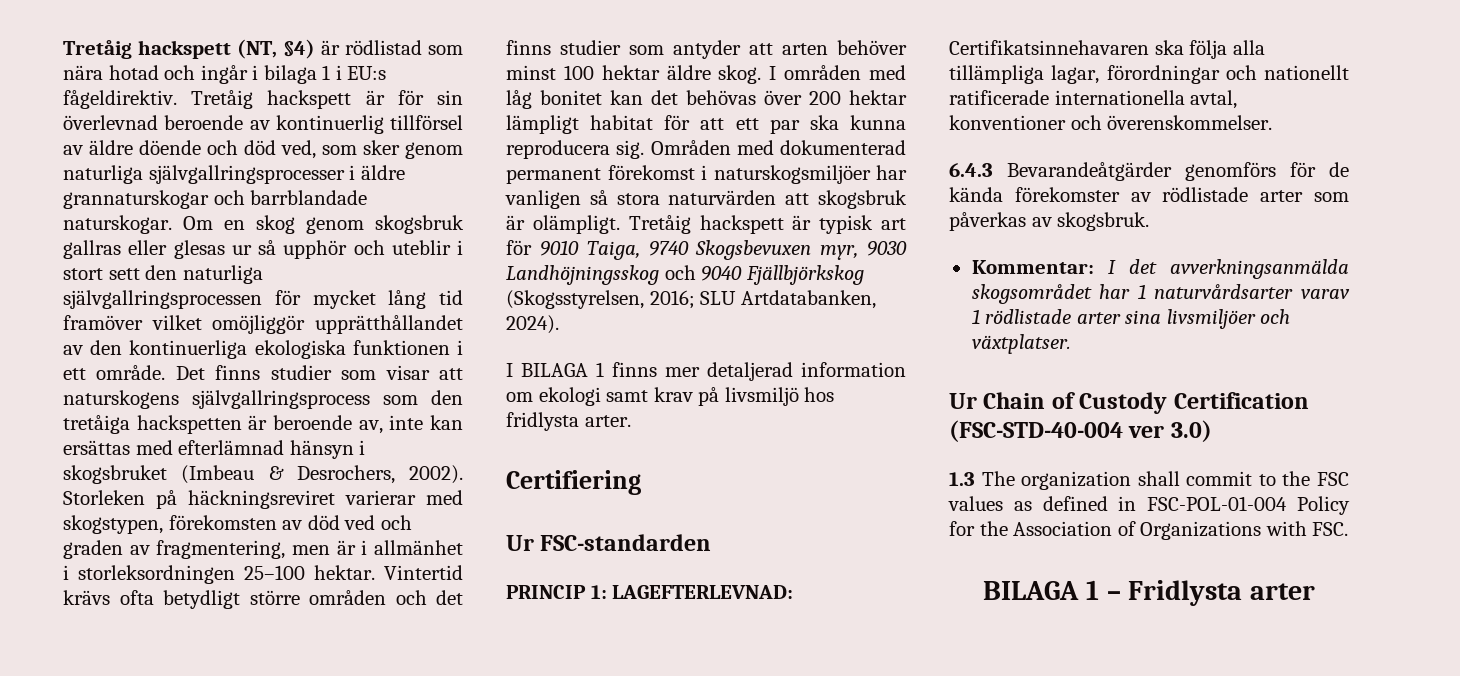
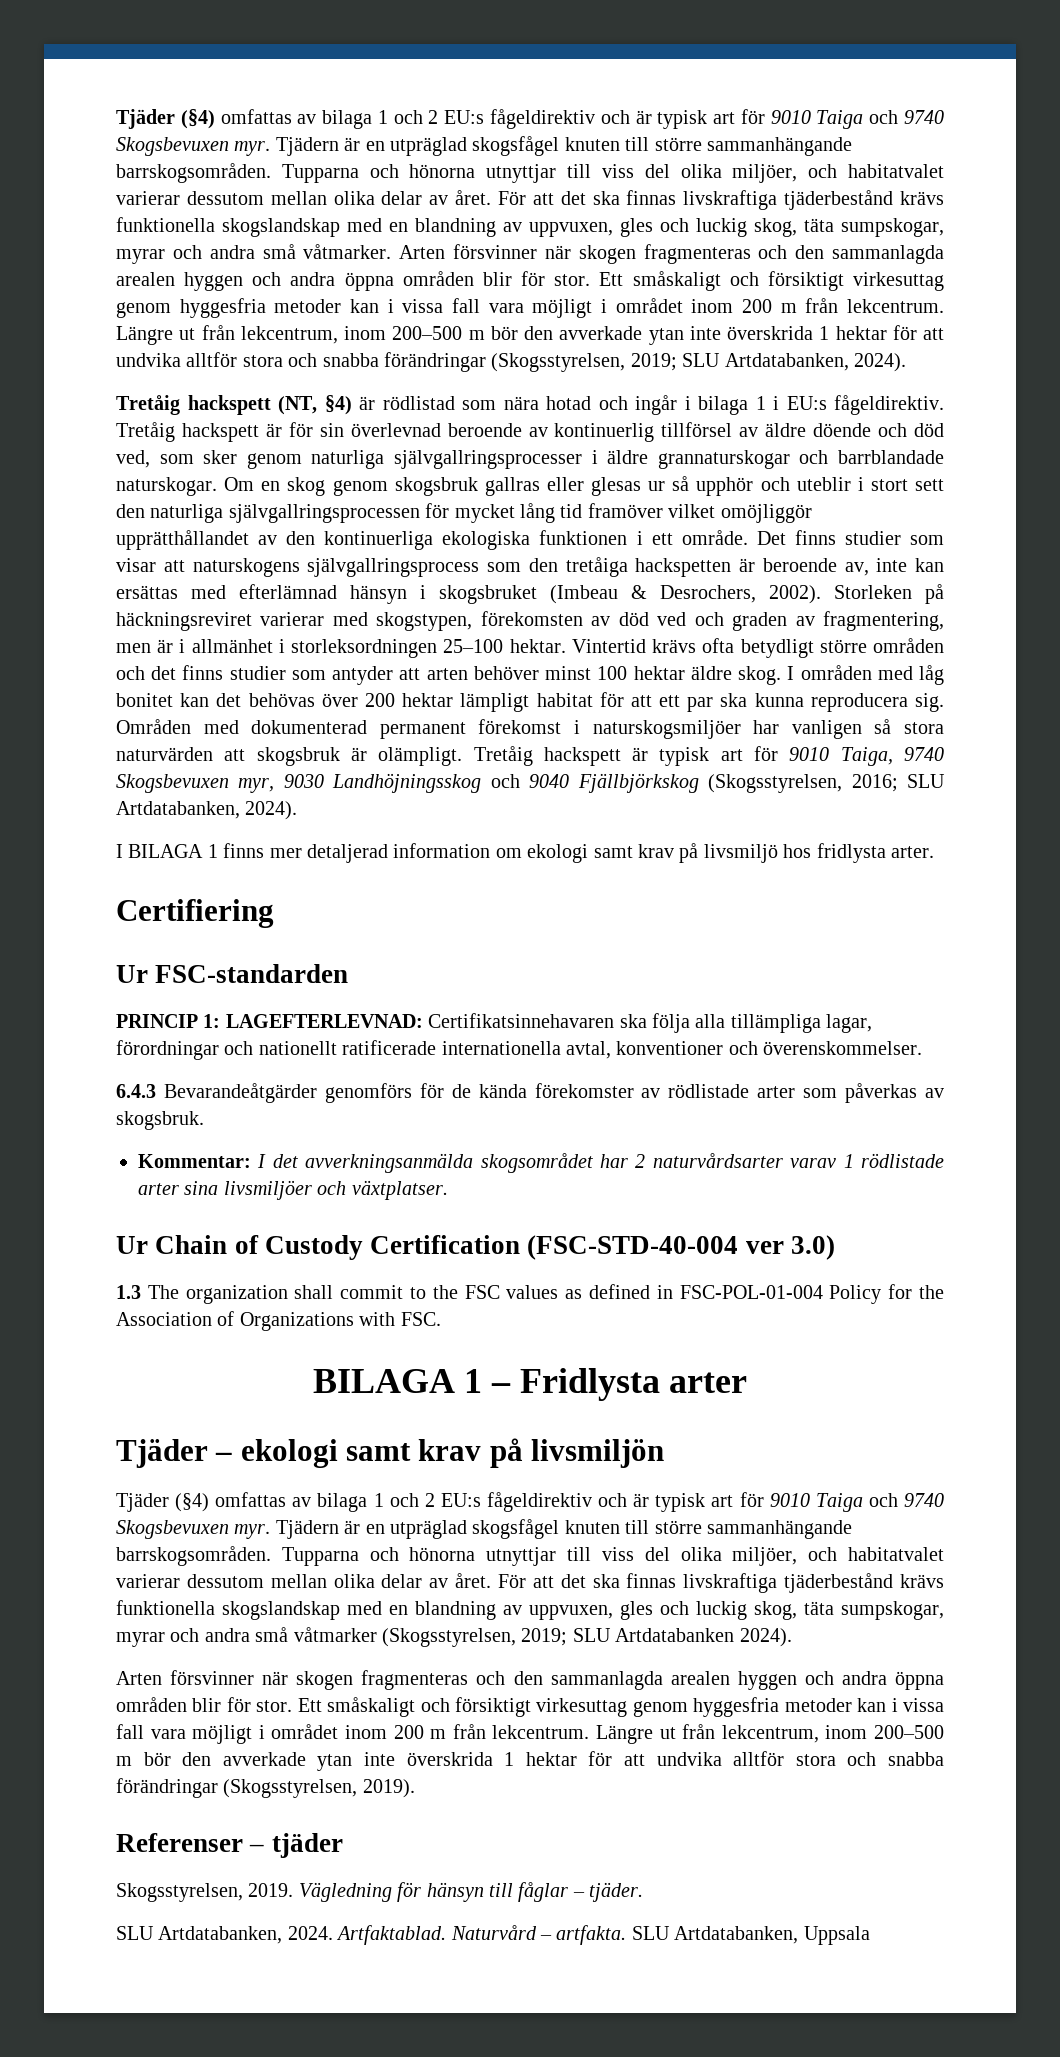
+ Tjäder (§4) omfattas av bilaga 1 och 2 EU:s fågeldirektiv och är typisk art för 9010 Taiga och 9740 Skogsbevuxen myr. Tjädern är en utpräglad skogsfågel knuten till större sammanhängande barrskogsområden. Tupparna och hönorna utnyttjar till viss del olika miljöer, och habitatvalet varierar dessutom mellan olika delar av året. För att det ska finnas livskraftiga tjäderbestånd krävs funktionella skogslandskap med en blandning av uppvuxen, gles och luckig skog, täta sumpskogar, myrar och andra små våtmarker. Arten försvinner när skogen fragmenteras och den sammanlagda arealen hyggen och andra öppna områden blir för stor. Ett småskaligt och försiktigt virkesuttag genom hyggesfria metoder kan i vissa fall vara möjligt i området inom 200 m från lekcentrum. Längre ut från lekcentrum, inom 200–500 m bör den avverkade ytan inte överskrida 1 hektar för att undvika alltför stora och snabba förändringar (Skogsstyrelsen, 2019; SLU Artdatabanken, 2024).
- Kommentar: I det avverkningsanmälda skogsområdet har 1 naturvårdsarter varav 1 rödlistade arter sina livsmiljöer och växtplatser.
+ Kommentar: I det avverkningsanmälda skogsområdet har 2 naturvårdsarter varav 1 rödlistade arter sina livsmiljöer och växtplatser.
+ Tjäder – ekologi samt krav på livsmiljön
+ Tjäder (§4) omfattas av bilaga 1 och 2 EU:s fågeldirektiv och är typisk art för 9010 Taiga och 9740 Skogsbevuxen myr. Tjädern är en utpräglad skogsfågel knuten till större sammanhängande barrskogsområden. Tupparna och hönorna utnyttjar till viss del olika miljöer, och habitatvalet varierar dessutom mellan olika delar av året. För att det ska finnas livskraftiga tjäderbestånd krävs funktionella skogslandskap med en blandning av uppvuxen, gles och luckig skog, täta sumpskogar, myrar och andra små våtmarker (Skogsstyrelsen, 2019; SLU Artdatabanken 2024).
+ Arten försvinner när skogen fragmenteras och den sammanlagda arealen hyggen och andra öppna områden blir för stor. Ett småskaligt och försiktigt virkesuttag genom hyggesfria metoder kan i vissa fall vara möjligt i området inom 200 m från lekcentrum. Längre ut från lekcentrum, inom 200–500 m bör den avverkade ytan inte överskrida 1 hektar för att undvika alltför stora och snabba förändringar (Skogsstyrelsen, 2019).
+ Referenser – tjäder
+ Skogsstyrelsen, 2019. Vägledning för hänsyn till fåglar – tjäder.
+ SLU Artdatabanken, 2024. Artfaktablad. Naturvård – artfakta. SLU Artdatabanken, Uppsala

